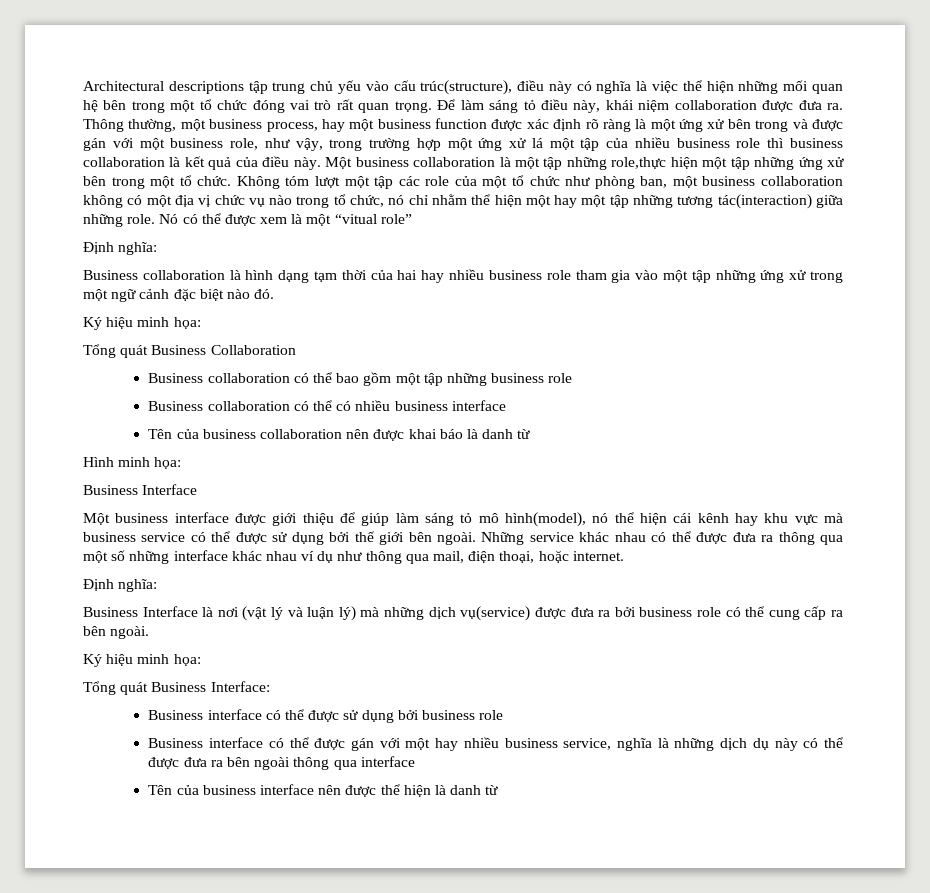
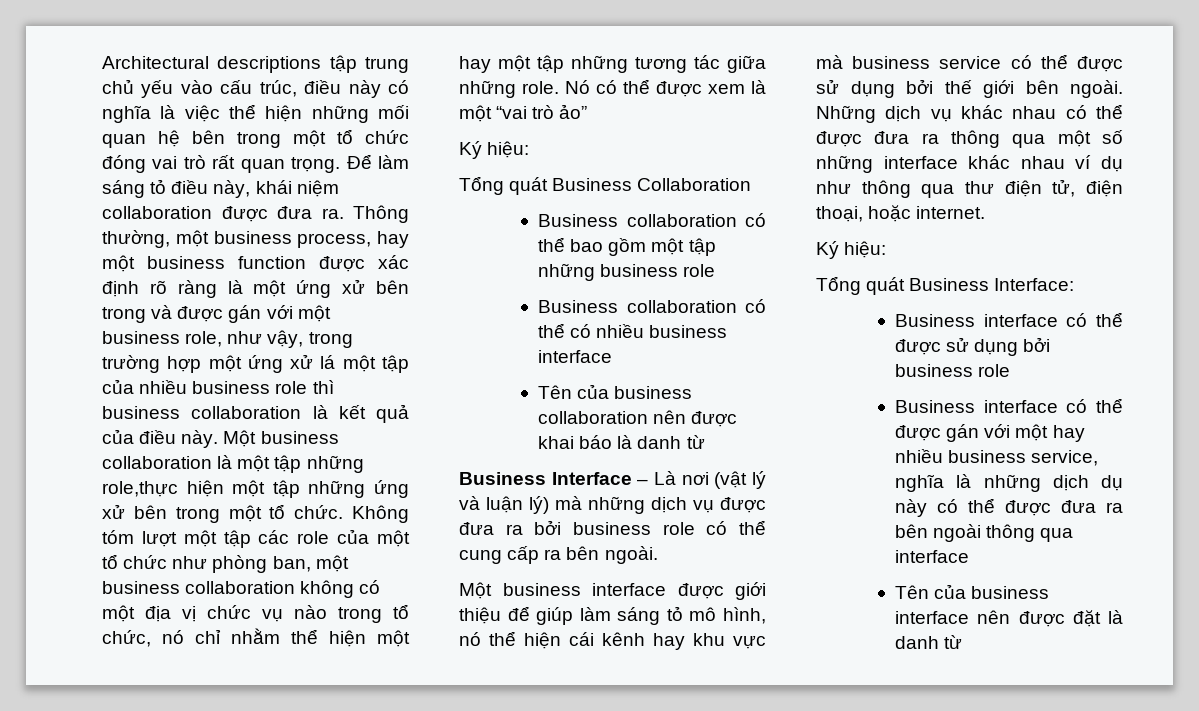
- Architectural descriptions tập trung chủ yếu vào cấu trúc(structure), điều này có nghĩa là việc thể hiện những mối quan hệ bên trong một tổ chức đóng vai trò rất quan trọng.
+ Architectural descriptions tập trung chủ yếu vào cấu trúc, điều này có nghĩa là việc thể hiện những mối quan hệ bên trong một tổ chức đóng vai trò rất quan trọng.
- Không tóm lượt một tập các role của một tổ chức như phòng ban, một business collaboration không có một địa vị chức vụ nào trong tổ chức, nó chỉ nhằm thể hiện một hay một tập những tương tác(interaction) giữa những role.
+ Không tóm lượt một tập các role của một tổ chức như phòng ban, một business collaboration không có một địa vị chức vụ nào trong tổ chức, nó chỉ nhằm thể hiện một hay một tập những tương tác giữa những role.
- Nó có thể được xem là một “vitual role”
- Định nghĩa:
- Business collaboration là hình dạng tạm thời của hai hay nhiều business role tham gia vào một tập những ứng xử trong một ngữ cảnh đặc biệt nào đó.
- Ký hiệu minh họa:
+ Nó có thể được xem là một “vai trò ảo”
+ Ký hiệu:
- Hình minh họa:
- Business Interface
+ Business Interface – Là nơi (vật lý và luận lý) mà những dịch vụ được đưa ra bởi business role có thể cung cấp ra bên ngoài.
- Một business interface được giới thiệu để giúp làm sáng tỏ mô hình(model), nó thể hiện cái kênh hay khu vực mà business service có thể được sử dụng bởi thế giới bên ngoài.
+ Một business interface được giới thiệu để giúp làm sáng tỏ mô hình, nó thể hiện cái kênh hay khu vực mà business service có thể được sử dụng bởi thế giới bên ngoài.
- Những service khác nhau có thể được đưa ra thông qua một số những interface khác nhau ví dụ như thông qua mail, điện thoại, hoặc internet.
- Định nghĩa:
- Business Interface là nơi (vật lý và luận lý) mà những dịch vụ(service) được đưa ra bởi business role có thể cung cấp ra bên ngoài.
- Ký hiệu minh họa:
+ Những dịch vụ khác nhau có thể được đưa ra thông qua một số những interface khác nhau ví dụ như thông qua thư điện tử, điện thoại, hoặc internet.
+ Ký hiệu:
- Tên của business interface nên được thể hiện là danh từ
+ Tên của business interface nên được đặt là danh từ

